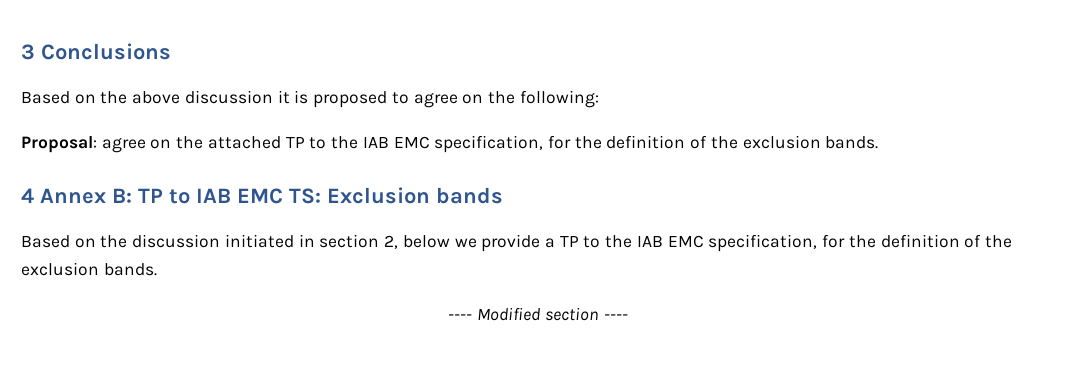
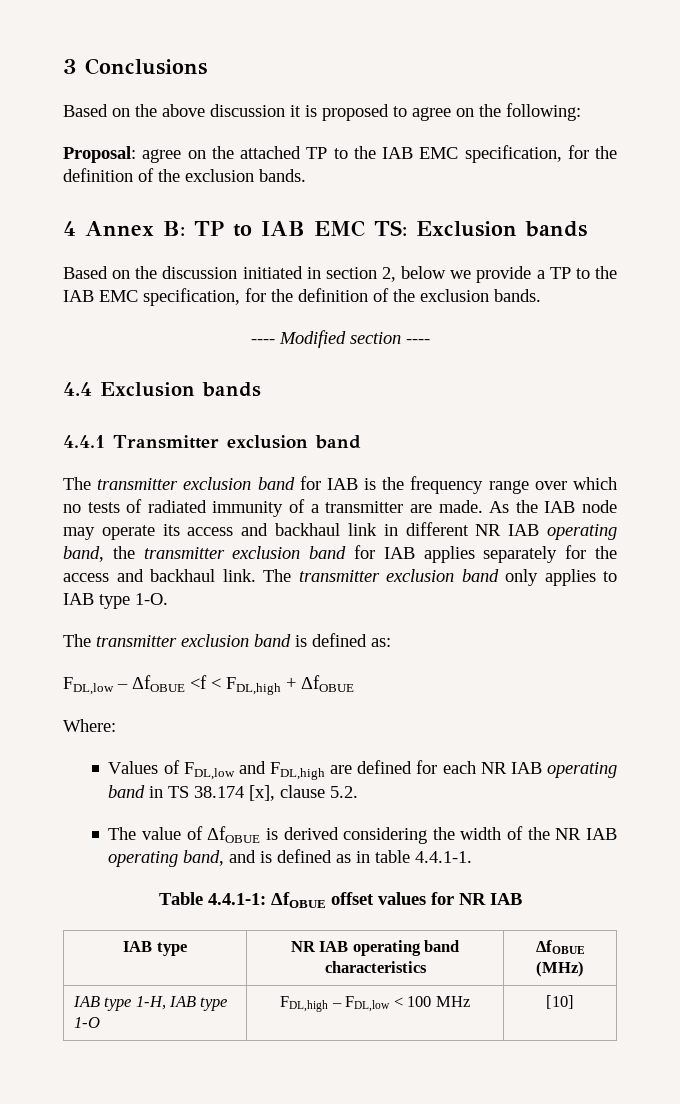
+ 4.4 Exclusion bands
+ 4.4.1 Transmitter exclusion band
+ The transmitter exclusion band for IAB is the frequency range over which no tests of radiated immunity of a transmitter are made. As the IAB node may operate its access and backhaul link in different NR IAB operating band, the transmitter exclusion band for IAB applies separately for the access and backhaul link. The transmitter exclusion band only applies to IAB type 1-O.
+ The transmitter exclusion band is defined as:
+ FDL,low – ΔfOBUE <f < FDL,high + ΔfOBUE
+ Where:
+ Values of FDL,low and FDL,high are defined for each NR IAB operating band in TS 38.174 [x], clause 5.2.
+ The value of ΔfOBUE is derived considering the width of the NR IAB operating band, and is defined as in table 4.4.1-1.
+ Table 4.4.1-1: ΔfOBUE offset values for NR IAB
+ IAB type | NR IAB operating band characteristics | ΔfOBUE (MHz)
+ IAB type 1-H, IAB type 1-O | FDL,high – FDL,low < 100 MHz | [10]

